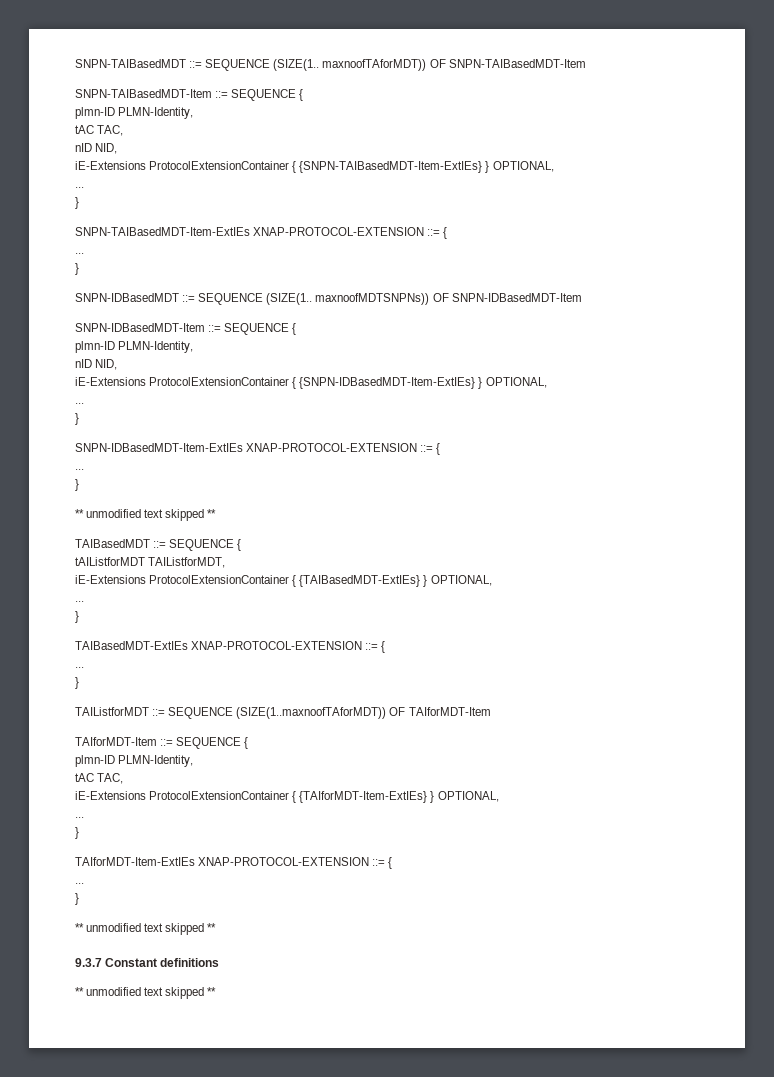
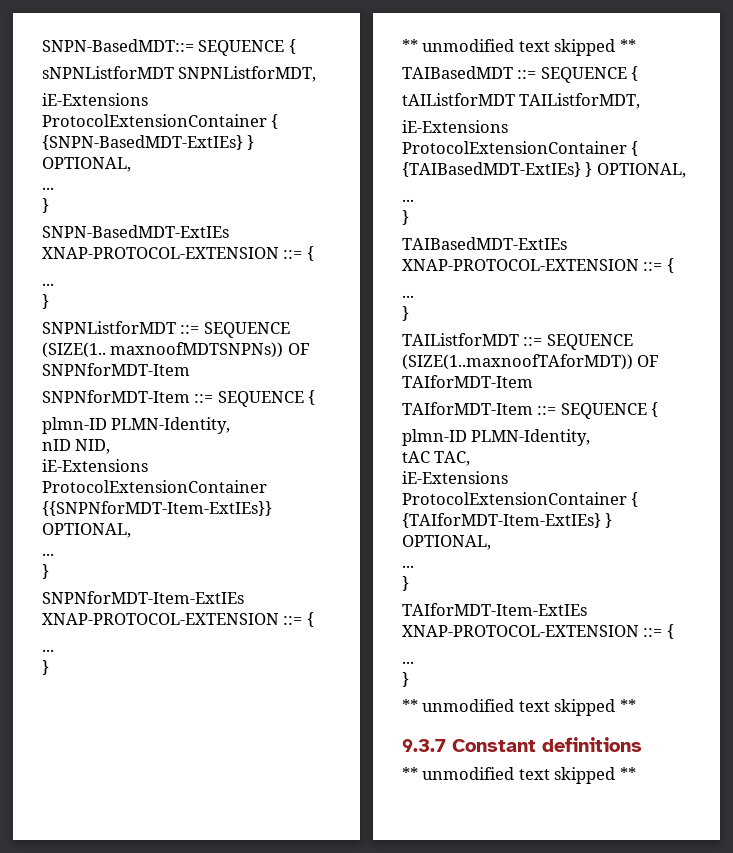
- SNPN-TAIBasedMDT ::= SEQUENCE (SIZE(1.. maxnoofTAforMDT)) OF SNPN-TAIBasedMDT-Item
- SNPN-TAIBasedMDT-Item ::= SEQUENCE {
- plmn-ID PLMN-Identity,
- tAC TAC,
- nID NID,
- iE-Extensions ProtocolExtensionContainer { {SNPN-TAIBasedMDT-Item-ExtIEs} } OPTIONAL,
+ SNPN-BasedMDT::= SEQUENCE {
+ sNPNListforMDT SNPNListforMDT,
+ iE-Extensions ProtocolExtensionContainer { {SNPN-BasedMDT-ExtIEs} } OPTIONAL,
  ...
  }
- SNPN-TAIBasedMDT-Item-ExtIEs XNAP-PROTOCOL-EXTENSION ::= {
+ SNPN-BasedMDT-ExtIEs XNAP-PROTOCOL-EXTENSION ::= {
  ...
  }
- SNPN-IDBasedMDT ::= SEQUENCE (SIZE(1.. maxnoofMDTSNPNs)) OF SNPN-IDBasedMDT-Item
- SNPN-IDBasedMDT-Item ::= SEQUENCE {
+ SNPNListforMDT ::= SEQUENCE (SIZE(1.. maxnoofMDTSNPNs)) OF SNPNforMDT-Item
+ SNPNforMDT-Item ::= SEQUENCE {
- iE-Extensions ProtocolExtensionContainer { {SNPN-IDBasedMDT-Item-ExtIEs} } OPTIONAL,
+ iE-Extensions ProtocolExtensionContainer {{SNPNforMDT-Item-ExtIEs}} OPTIONAL,
  ...
  }
- SNPN-IDBasedMDT-Item-ExtIEs XNAP-PROTOCOL-EXTENSION ::= {
+ SNPNforMDT-Item-ExtIEs XNAP-PROTOCOL-EXTENSION ::= {

